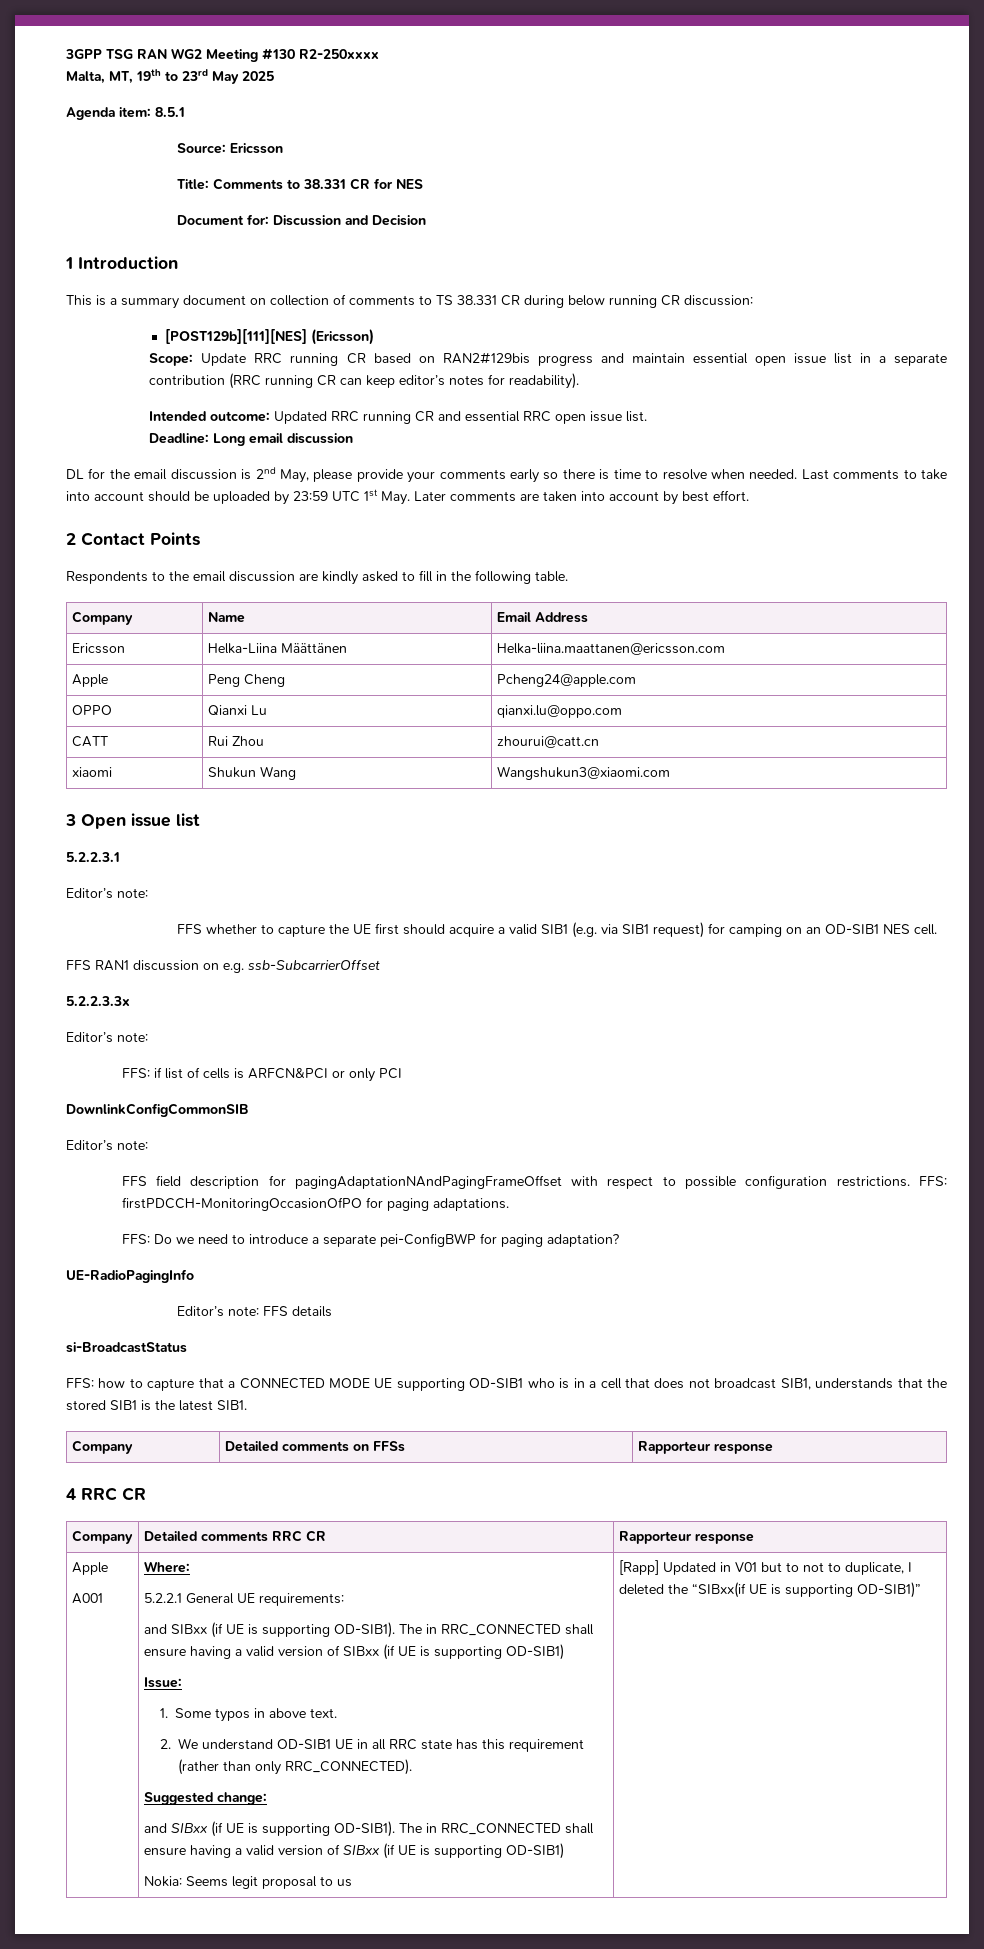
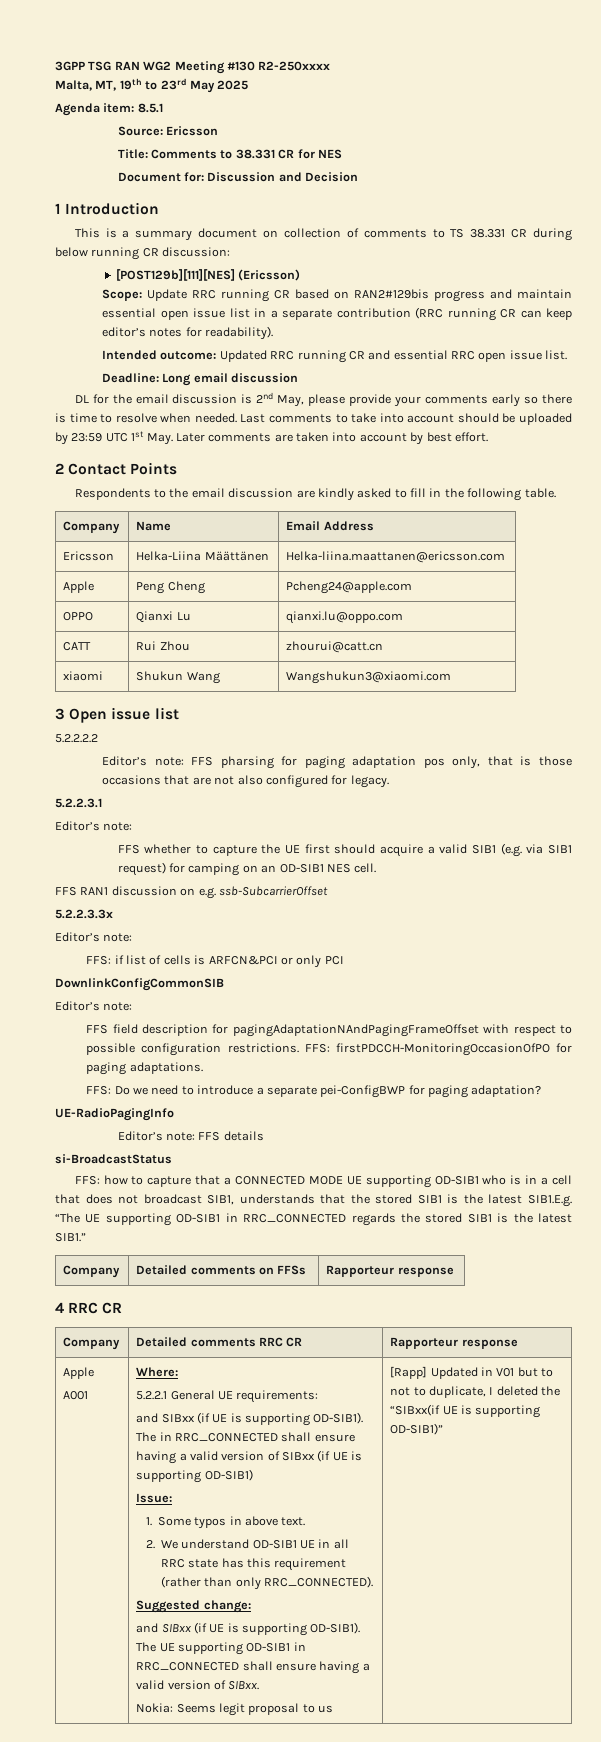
+ 5.2.2.2.2
+ Editor’s note: FFS pharsing for paging adaptation pos only, that is those occasions that are not also configured for legacy.
- FFS: how to capture that a CONNECTED MODE UE supporting OD-SIB1 who is in a cell that does not broadcast SIB1, understands that the stored SIB1 is the latest SIB1.
+ FFS: how to capture that a CONNECTED MODE UE supporting OD-SIB1 who is in a cell that does not broadcast SIB1, understands that the stored SIB1 is the latest SIB1.E.g. “The UE supporting OD-SIB1 in RRC_CONNECTED regards the stored SIB1 is the latest SIB1.”
  Suggested change:
- and SIBxx (if UE is supporting OD-SIB1). The in RRC_CONNECTED shall ensure having a valid version of SIBxx (if UE is supporting OD-SIB1)
+ and SIBxx (if UE is supporting OD-SIB1). The UE supporting OD-SIB1 in RRC_CONNECTED shall ensure having a valid version of SIBxx.

